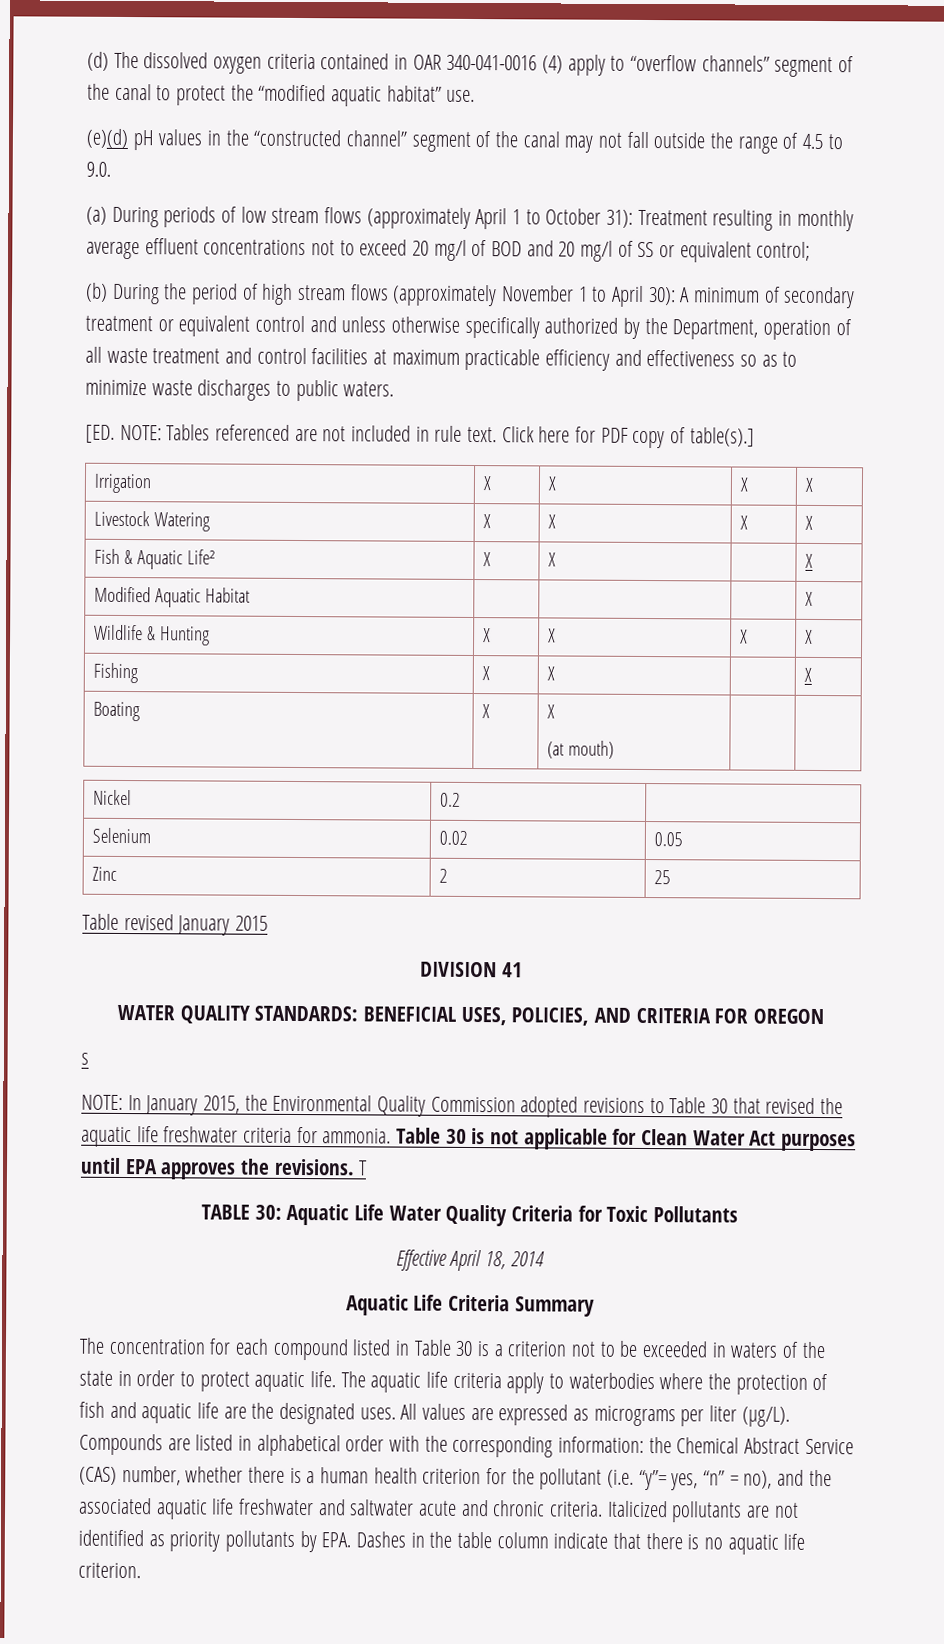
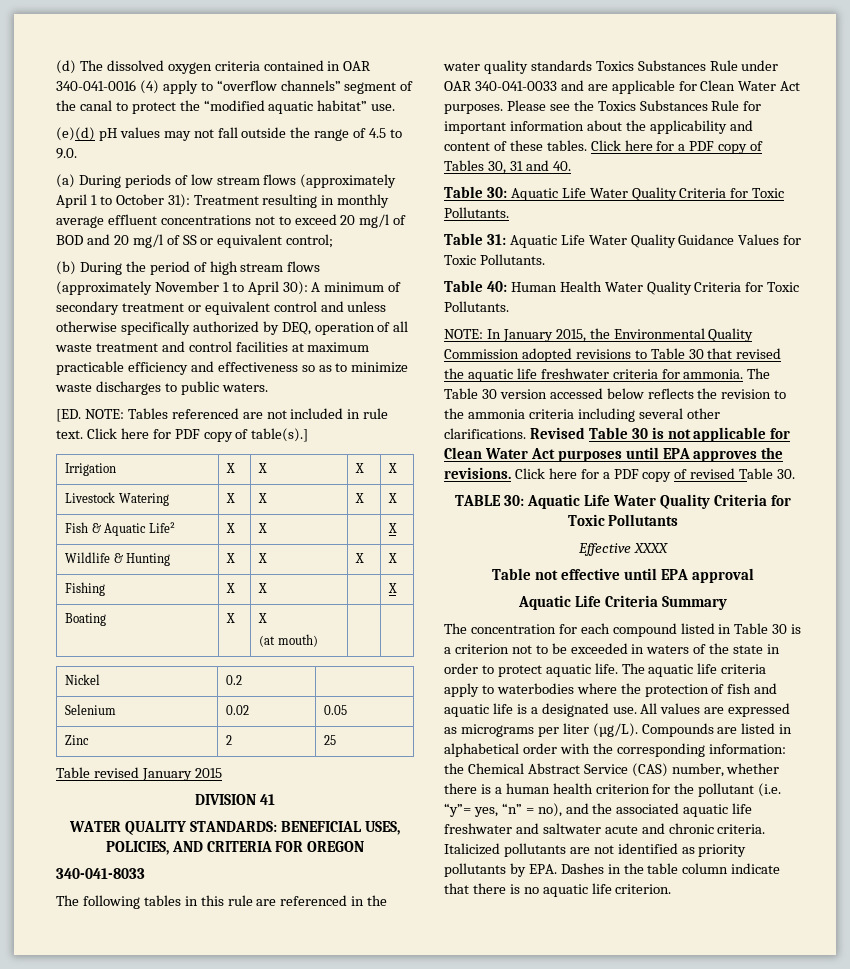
- (e)(d) pH values in the “constructed channel” segment of the canal may not fall outside the range of 4.5 to 9.0.
+ (e)(d) pH values may not fall outside the range of 4.5 to 9.0.
- (b) During the period of high stream flows (approximately November 1 to April 30): A minimum of secondary treatment or equivalent control and unless otherwise specifically authorized by the Department, operation of all waste treatment and control facilities at maximum practicable efficiency and effectiveness so as to minimize waste discharges to public waters.
+ (b) During the period of high stream flows (approximately November 1 to April 30): A minimum of secondary treatment or equivalent control and unless otherwise specifically authorized by DEQ, operation of all waste treatment and control facilities at maximum practicable efficiency and effectiveness so as to minimize waste discharges to public waters.
- Modified Aquatic Habitat | | | | X
- s
+ 340-041-8033
+ The following tables in this rule are referenced in the water quality standards Toxics Substances Rule under OAR 340-041-0033 and are applicable for Clean Water Act purposes. Please see the Toxics Substances Rule for important information about the applicability and content of these tables. Click here for a PDF copy of Tables 30, 31 and 40.
+ Table 30: Aquatic Life Water Quality Criteria for Toxic Pollutants.
+ Table 31: Aquatic Life Water Quality Guidance Values for Toxic Pollutants.
+ Table 40: Human Health Water Quality Criteria for Toxic Pollutants.
- Table 30 is not applicable for Clean Water Act purposes until EPA approves the revisions.
+ The Table 30 version accessed below reflects the revision to the ammonia criteria including several other clarifications. Revised Table 30 is not applicable for Clean Water Act purposes until EPA approves the revisions.
- T
+ Click here for a PDF copy of revised Table 30.
- Effective April 18, 2014
+ Effective XXXX
+ Table not effective until EPA approval
- The aquatic life criteria apply to waterbodies where the protection of fish and aquatic life are the designated uses.
+ The aquatic life criteria apply to waterbodies where the protection of fish and aquatic life is a designated use.

